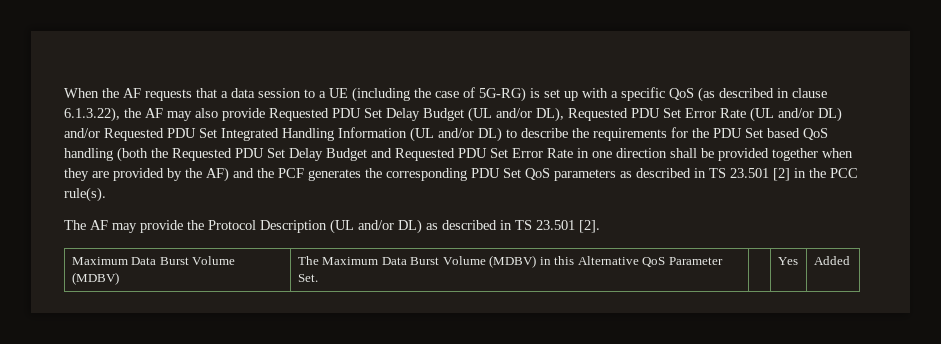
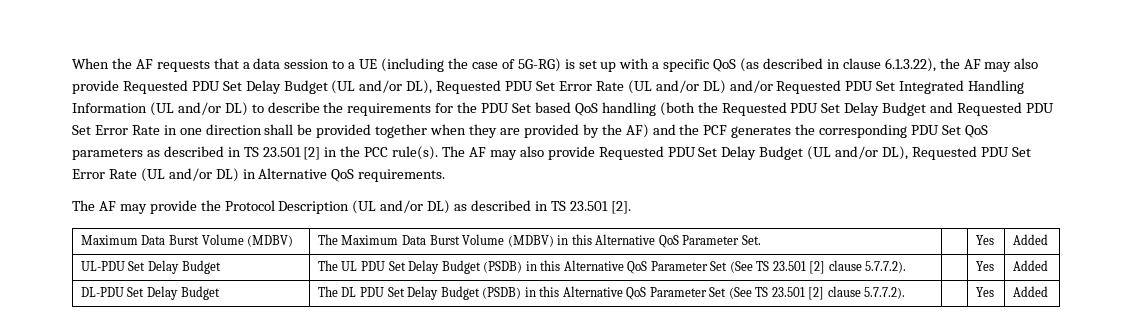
+ The AF may also provide Requested PDU Set Delay Budget (UL and/or DL), Requested PDU Set Error Rate (UL and/or DL) in Alternative QoS requirements.
+ UL-PDU Set Delay Budget | The UL PDU Set Delay Budget (PSDB) in this Alternative QoS Parameter Set (See TS 23.501 [2] clause 5.7.7.2). | | Yes | Added
+ DL-PDU Set Delay Budget | The DL PDU Set Delay Budget (PSDB) in this Alternative QoS Parameter Set (See TS 23.501 [2] clause 5.7.7.2). | | Yes | Added

